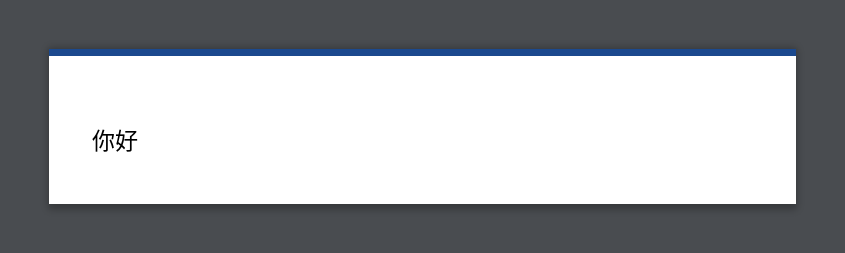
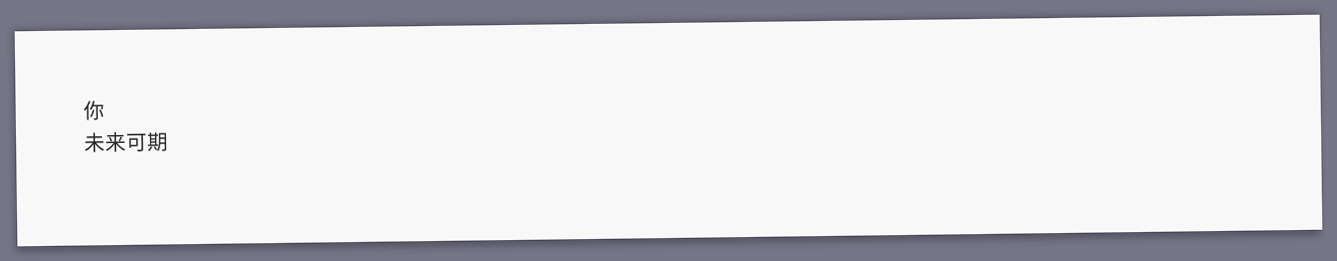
- 你好
+ 你
+ 未来可期

